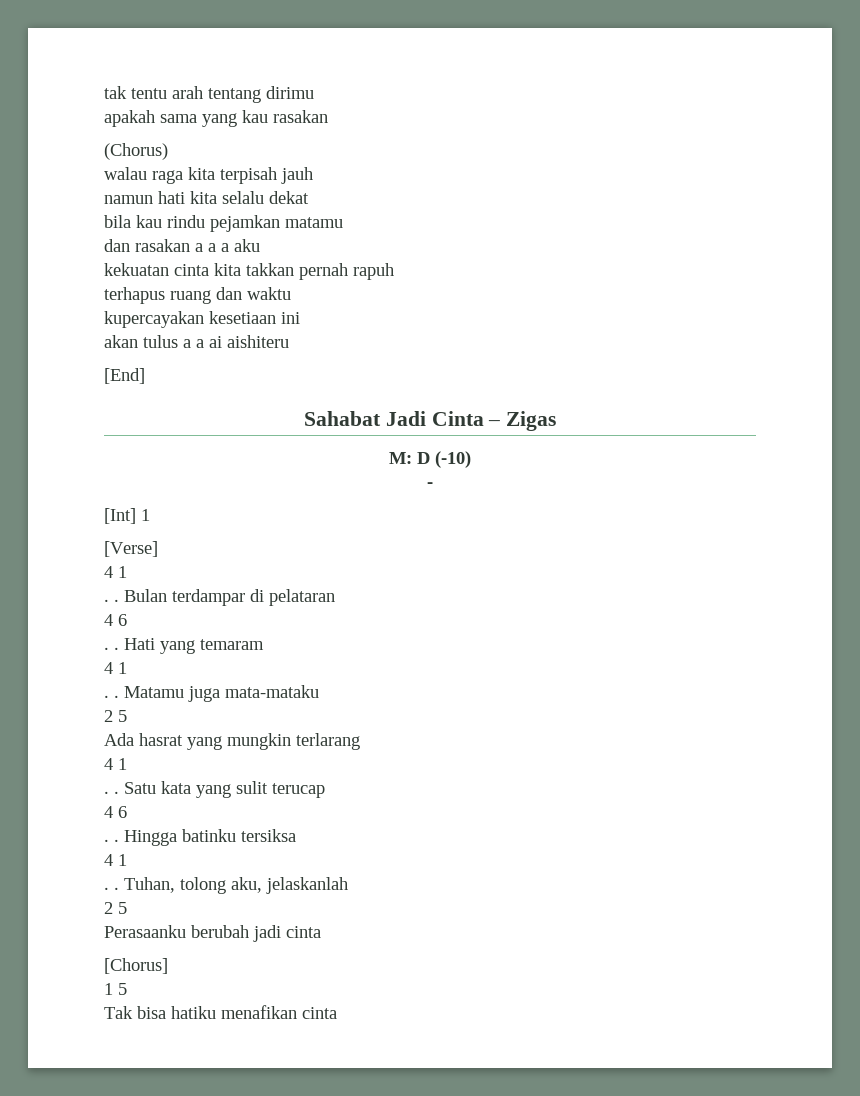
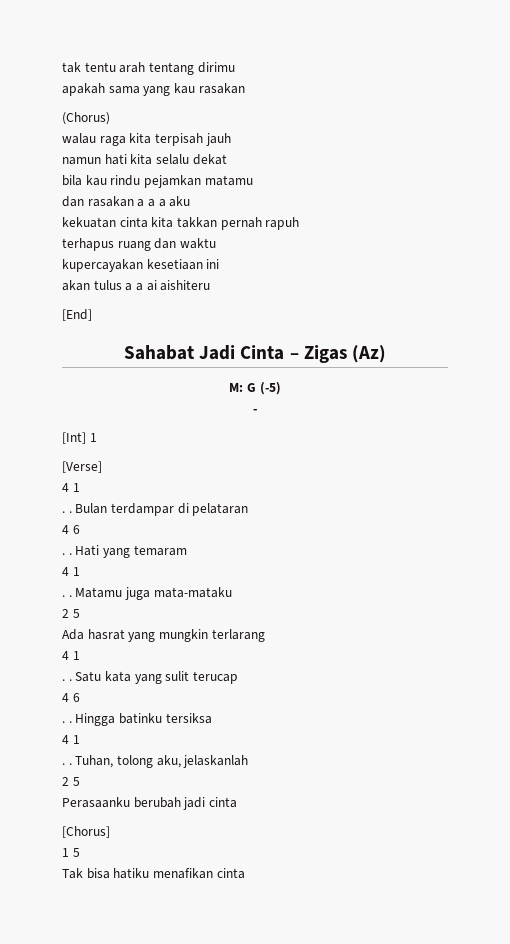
- Sahabat Jadi Cinta – Zigas
+ Sahabat Jadi Cinta – Zigas (Az)
- M: D (-10)
+ M: G (-5)

